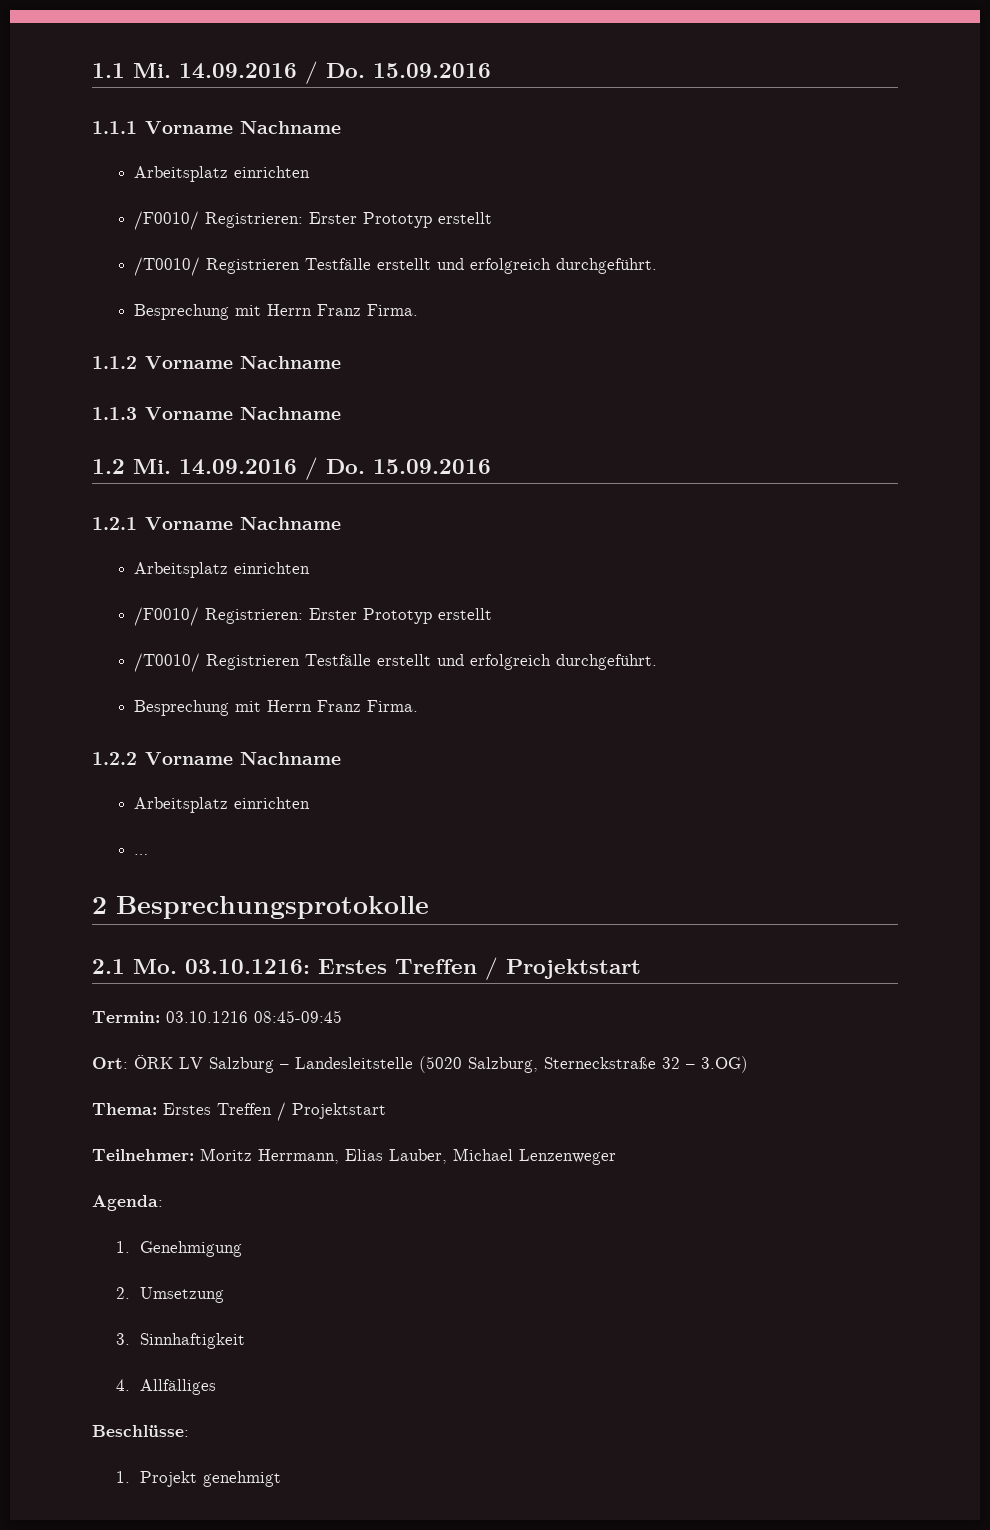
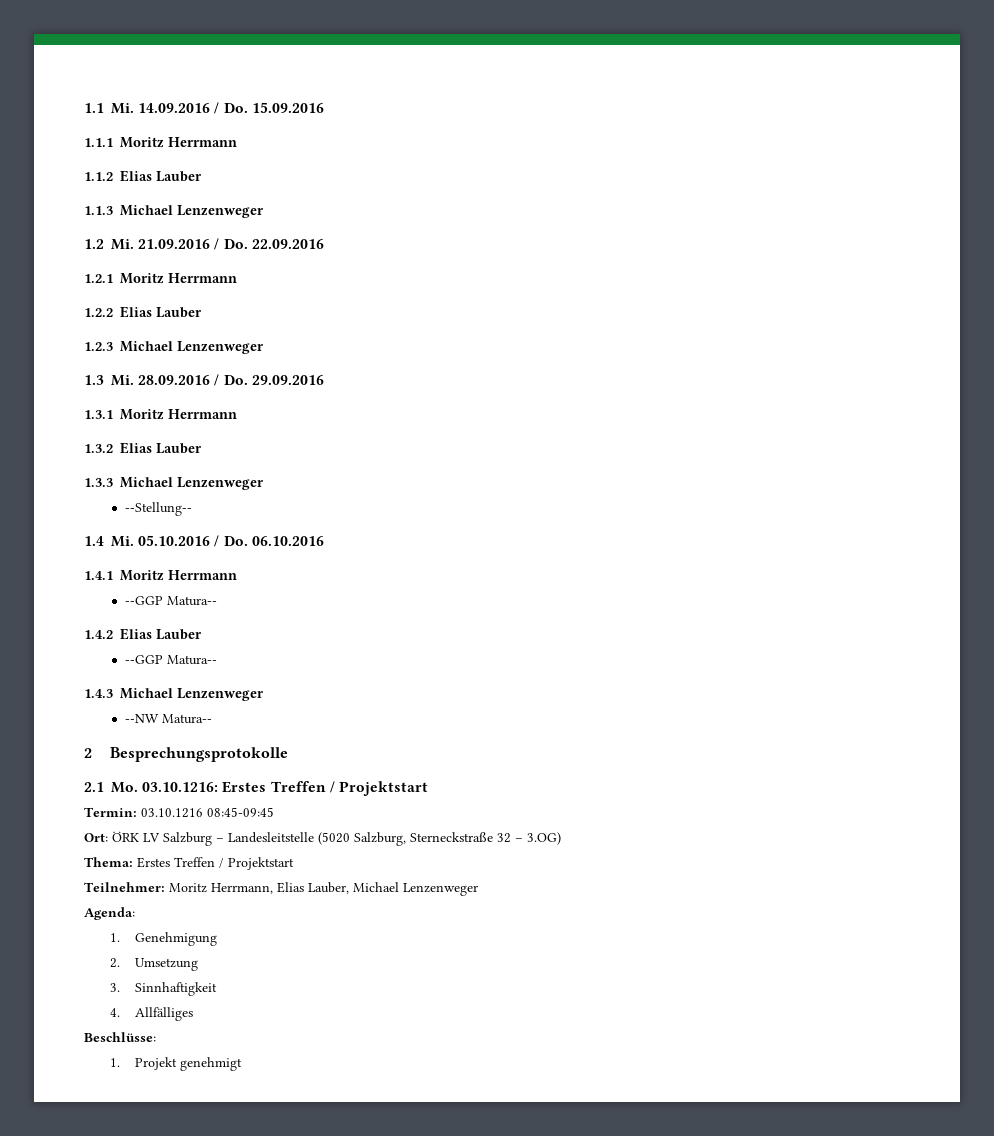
- 1.1.1 Vorname Nachname
- Arbeitsplatz einrichten
- /F0010/ Registrieren: Erster Prototyp erstellt
- /T0010/ Registrieren Testfälle erstellt und erfolgreich durchgeführt.
- Besprechung mit Herrn Franz Firma.
+ 1.1.1 Moritz Herrmann
- 1.1.2 Vorname Nachname
+ 1.1.2 Elias Lauber
- 1.1.3 Vorname Nachname
+ 1.1.3 Michael Lenzenweger
- 1.2 Mi. 14.09.2016 / Do. 15.09.2016
+ 1.2 Mi. 21.09.2016 / Do. 22.09.2016
- 1.2.1 Vorname Nachname
- Arbeitsplatz einrichten
- /F0010/ Registrieren: Erster Prototyp erstellt
- /T0010/ Registrieren Testfälle erstellt und erfolgreich durchgeführt.
- Besprechung mit Herrn Franz Firma.
- 1.2.2 Vorname Nachname
- Arbeitsplatz einrichten
- …
+ 1.2.1 Moritz Herrmann
+ 1.2.2 Elias Lauber
+ 1.2.3 Michael Lenzenweger
+ 1.3 Mi. 28.09.2016 / Do. 29.09.2016
+ 1.3.1 Moritz Herrmann
+ 1.3.2 Elias Lauber
+ 1.3.3 Michael Lenzenweger
+ --Stellung--
+ 1.4 Mi. 05.10.2016 / Do. 06.10.2016
+ 1.4.1 Moritz Herrmann
+ --GGP Matura--
+ 1.4.2 Elias Lauber
+ --GGP Matura--
+ 1.4.3 Michael Lenzenweger
+ --NW Matura--

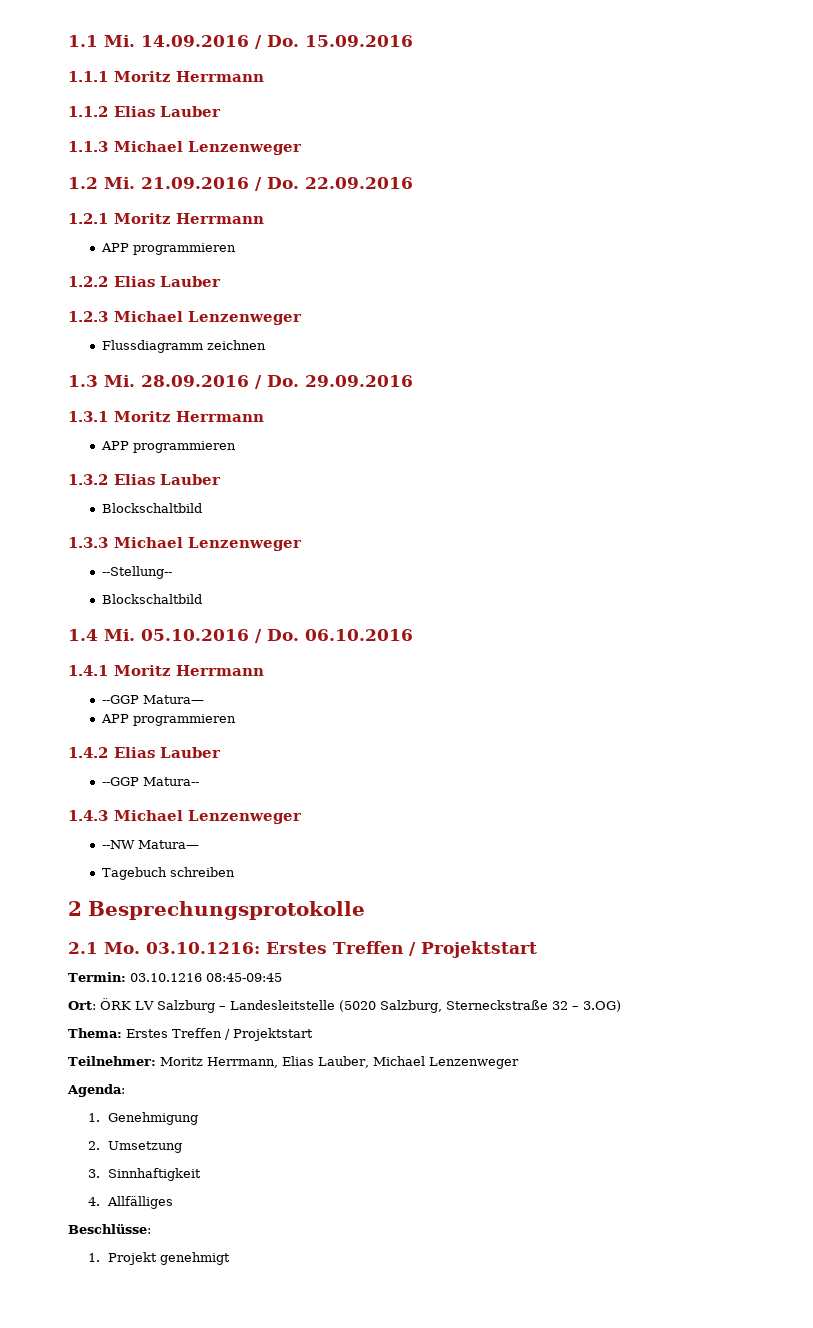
  1.2.1 Moritz Herrmann
+ APP programmieren
+ Flussdiagramm zeichnen
  1.3.1 Moritz Herrmann
+ APP programmieren
  1.3.2 Elias Lauber
+ Blockschaltbild
  --Stellung--
+ Blockschaltbild
  1.4.1 Moritz Herrmann
- --GGP Matura--
+ --GGP Matura—
+ APP programmieren
- --NW Matura--
+ --NW Matura—
+ Tagebuch schreiben

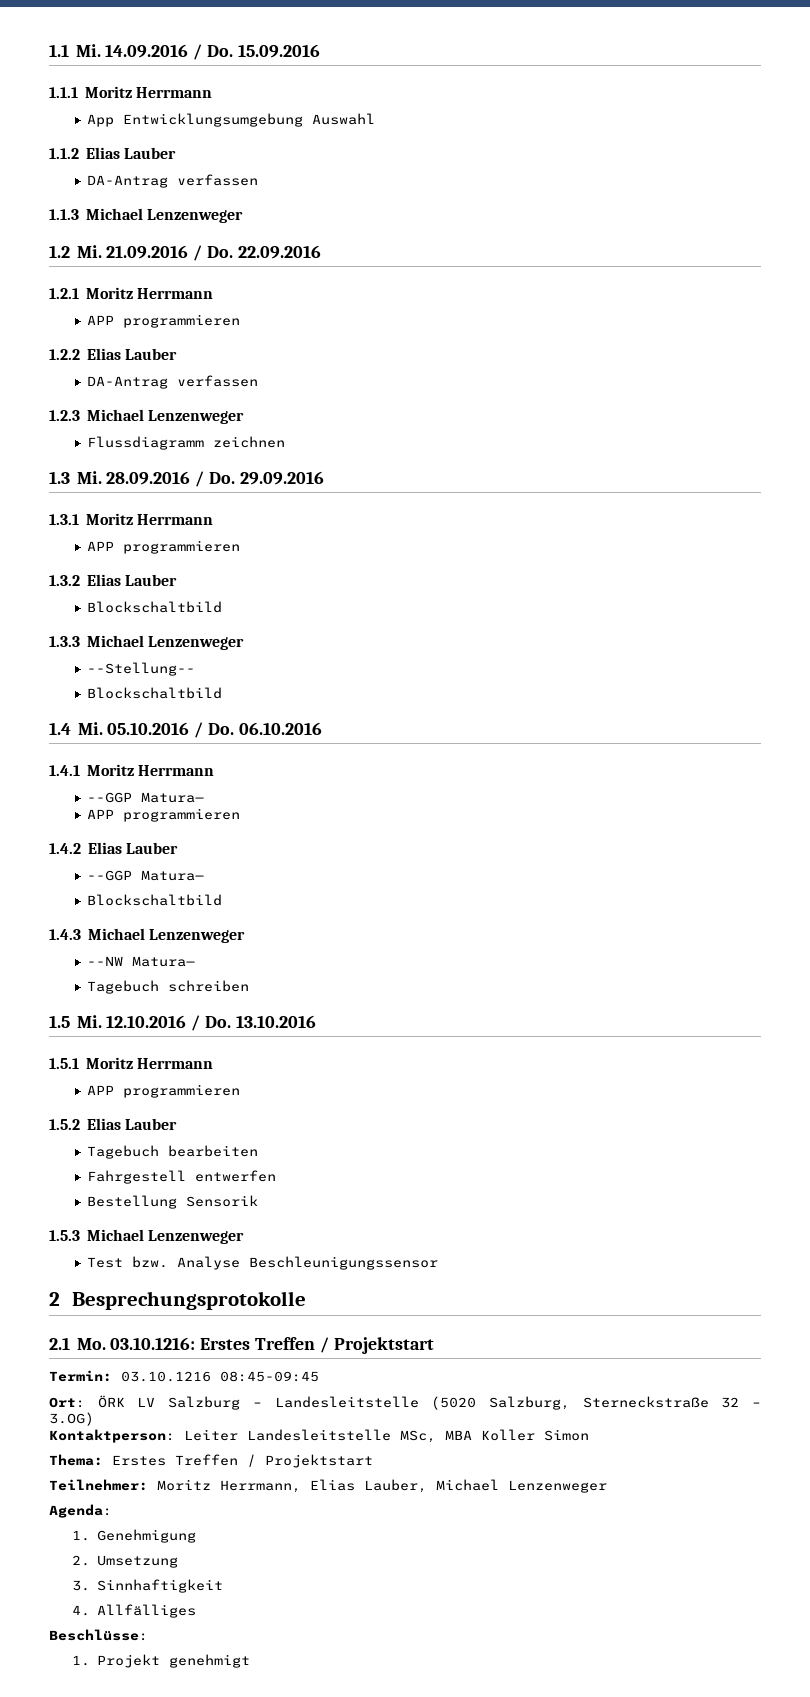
+ App Entwicklungsumgebung Auswahl
  1.1.2 Elias Lauber
+ DA-Antrag verfassen
  1.2.2 Elias Lauber
+ DA-Antrag verfassen
  1.4.2 Elias Lauber
- --GGP Matura--
+ --GGP Matura—
+ Blockschaltbild
+ 1.5 Mi. 12.10.2016 / Do. 13.10.2016
+ 1.5.1 Moritz Herrmann
+ APP programmieren
+ 1.5.2 Elias Lauber
+ Tagebuch bearbeiten
+ Fahrgestell entwerfen
+ Bestellung Sensorik
+ 1.5.3 Michael Lenzenweger
+ Test bzw. Analyse Beschleunigungssensor
+ Kontaktperson: Leiter Landesleitstelle MSc, MBA Koller Simon

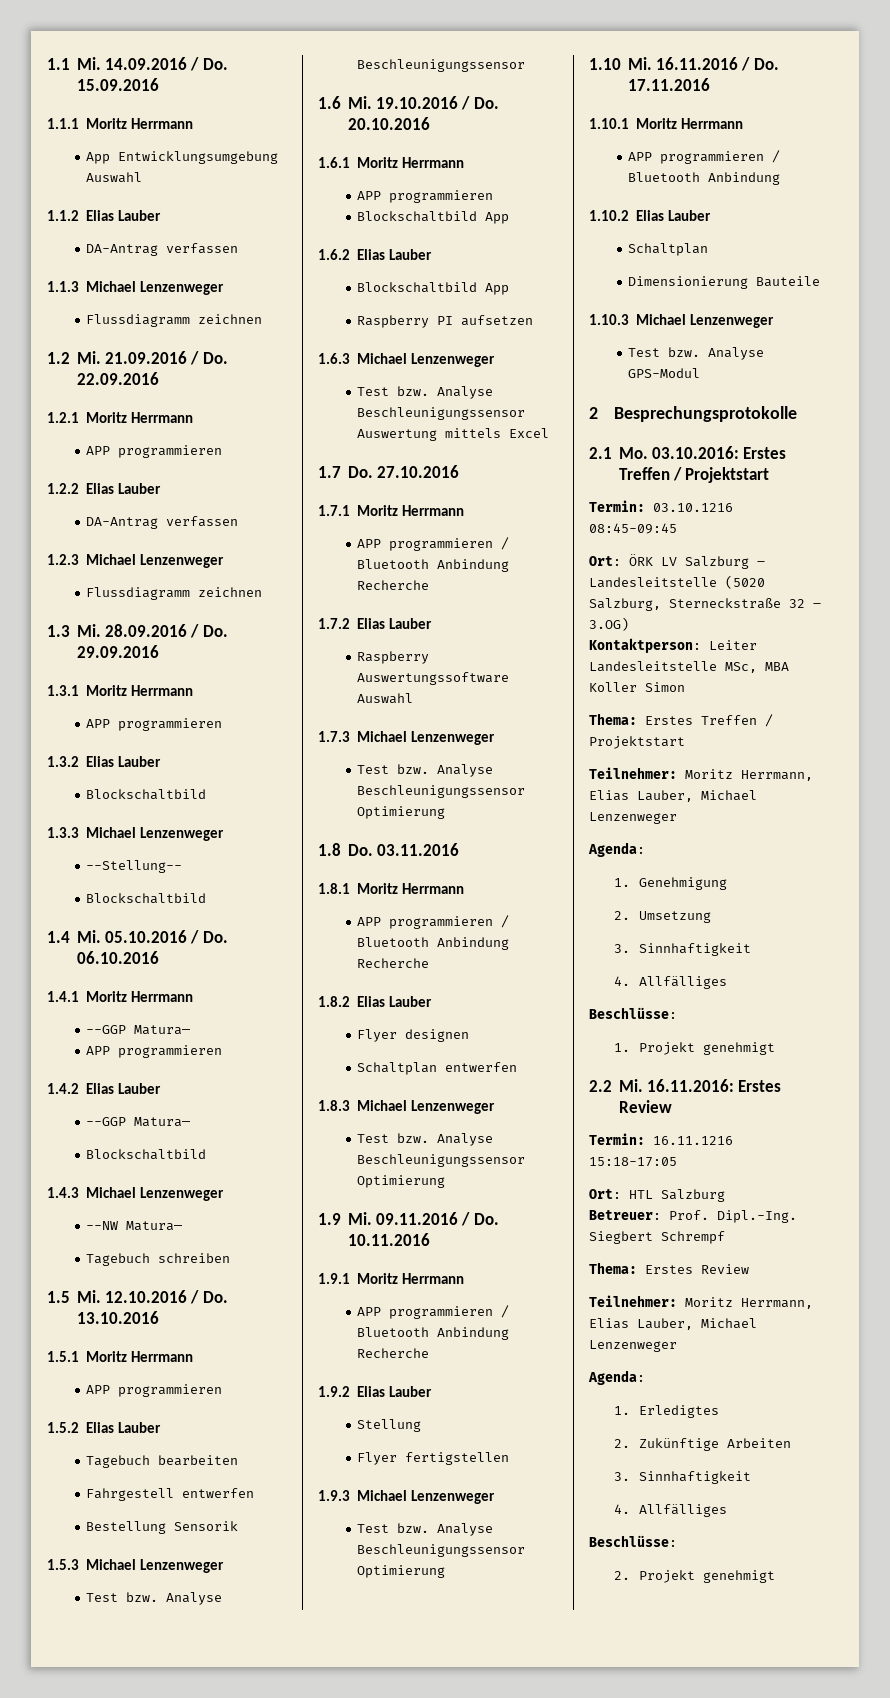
  1.1.3 Michael Lenzenweger
+ Flussdiagramm zeichnen
+ 1.6 Mi. 19.10.2016 / Do. 20.10.2016
+ 1.6.1 Moritz Herrmann
+ APP programmieren
+ Blockschaltbild App
+ 1.6.2 Elias Lauber
+ Blockschaltbild App
+ Raspberry PI aufsetzen
+ 1.6.3 Michael Lenzenweger
+ Test bzw. Analyse Beschleunigungssensor Auswertung mittels Excel
+ 1.7 Do. 27.10.2016
+ 1.7.1 Moritz Herrmann
+ APP programmieren / Bluetooth Anbindung Recherche
+ 1.7.2 Elias Lauber
+ Raspberry Auswertungssoftware Auswahl
+ 1.7.3 Michael Lenzenweger
+ Test bzw. Analyse Beschleunigungssensor Optimierung
+ 1.8 Do. 03.11.2016
+ 1.8.1 Moritz Herrmann
+ APP programmieren / Bluetooth Anbindung Recherche
+ 1.8.2 Elias Lauber
+ Flyer designen
+ Schaltplan entwerfen
+ 1.8.3 Michael Lenzenweger
+ Test bzw. Analyse Beschleunigungssensor Optimierung
+ 1.9 Mi. 09.11.2016 / Do. 10.11.2016
+ 1.9.1 Moritz Herrmann
+ APP programmieren / Bluetooth Anbindung Recherche
+ 1.9.2 Elias Lauber
+ Stellung
+ Flyer fertigstellen
+ 1.9.3 Michael Lenzenweger
+ Test bzw. Analyse Beschleunigungssensor Optimierung
+ 1.10 Mi. 16.11.2016 / Do. 17.11.2016
+ 1.10.1 Moritz Herrmann
+ APP programmieren / Bluetooth Anbindung
+ 1.10.2 Elias Lauber
+ Schaltplan
+ Dimensionierung Bauteile
+ 1.10.3 Michael Lenzenweger
+ Test bzw. Analyse GPS-Modul
- 2.1 Mo. 03.10.1216: Erstes Treffen / Projektstart
+ 2.1 Mo. 03.10.2016: Erstes Treffen / Projektstart
+ 2.2 Mi. 16.11.2016: Erstes Review
+ Termin: 16.11.1216 15:18-17:05
+ Ort: HTL Salzburg
+ Betreuer: Prof. Dipl.-Ing. Siegbert Schrempf
+ Thema: Erstes Review
+ Teilnehmer: Moritz Herrmann, Elias Lauber, Michael Lenzenweger
+ Agenda:
+ 1. Erledigtes
+ 2. Zukünftige Arbeiten
+ 3. Sinnhaftigkeit
+ 4. Allfälliges
+ Beschlüsse:
+ 2. Projekt genehmigt

